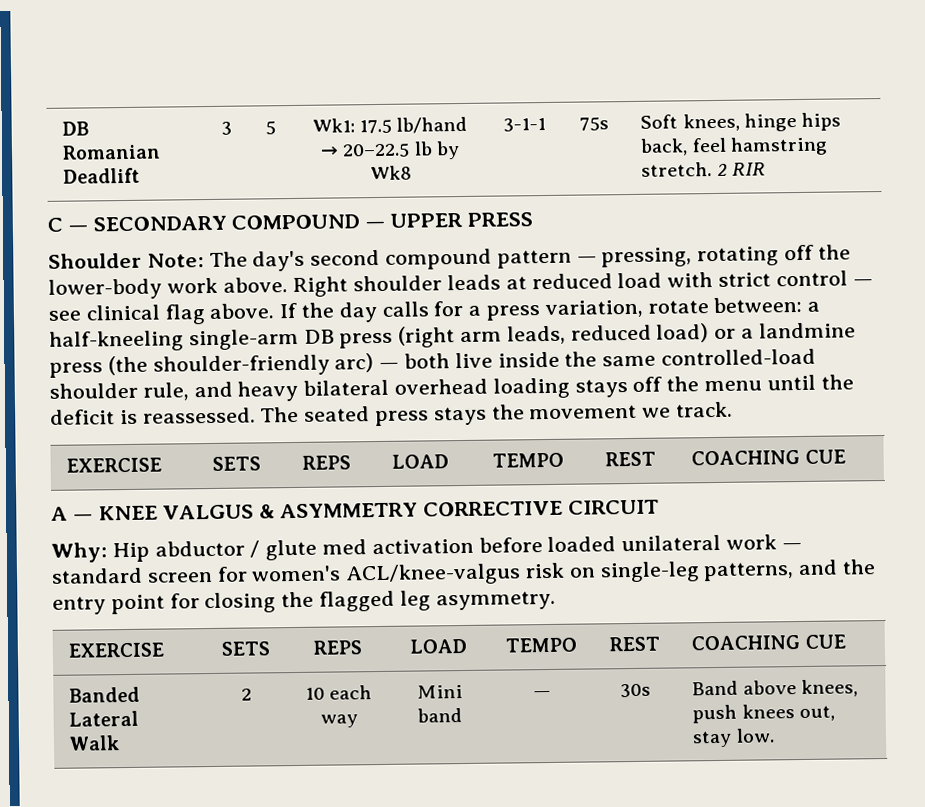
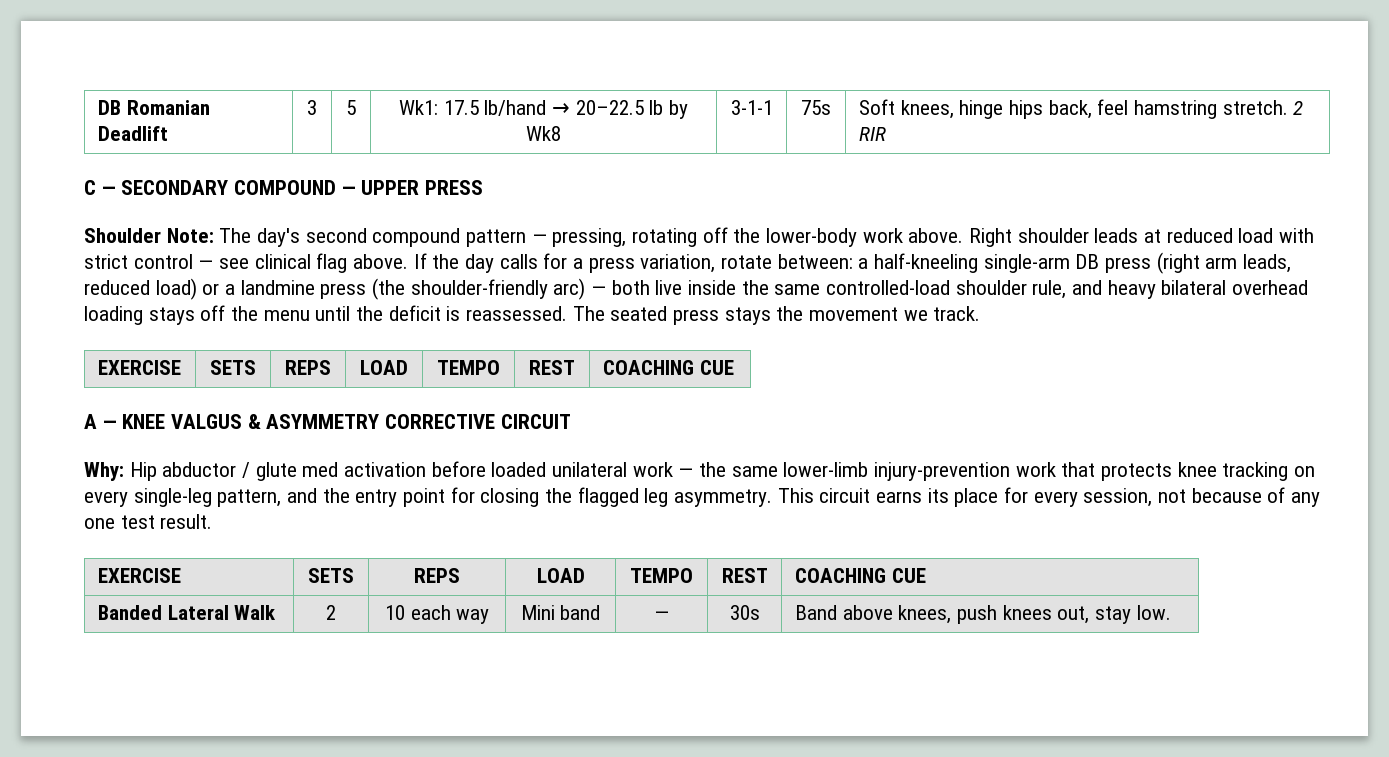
- Why: Hip abductor / glute med activation before loaded unilateral work — standard screen for women's ACL/knee-valgus risk on single-leg patterns, and the entry point for closing the flagged leg asymmetry.
+ Why: Hip abductor / glute med activation before loaded unilateral work — the same lower-limb injury-prevention work that protects knee tracking on every single-leg pattern, and the entry point for closing the flagged leg asymmetry. This circuit earns its place for every session, not because of any one test result.

